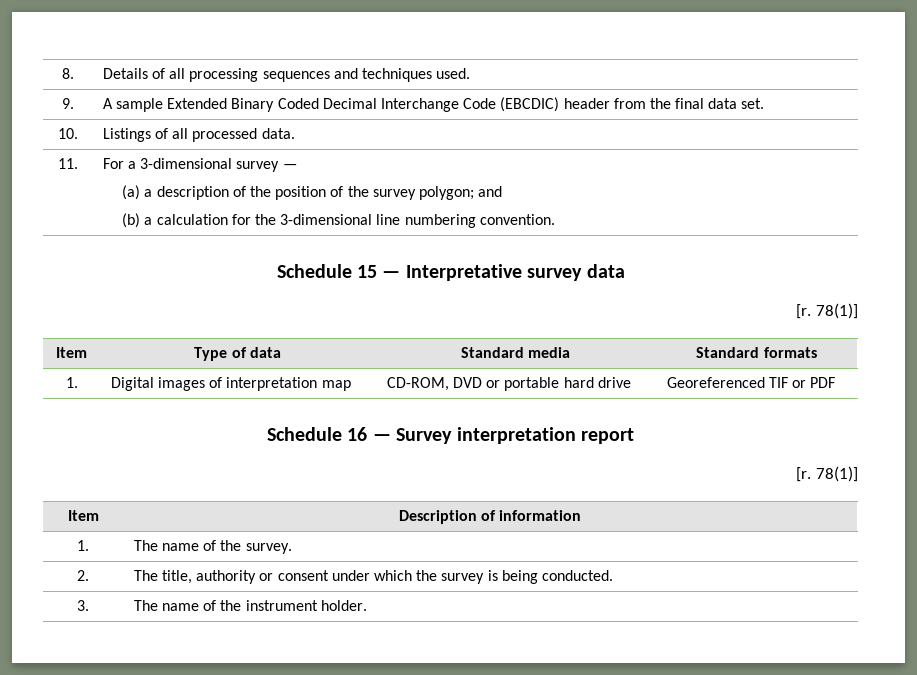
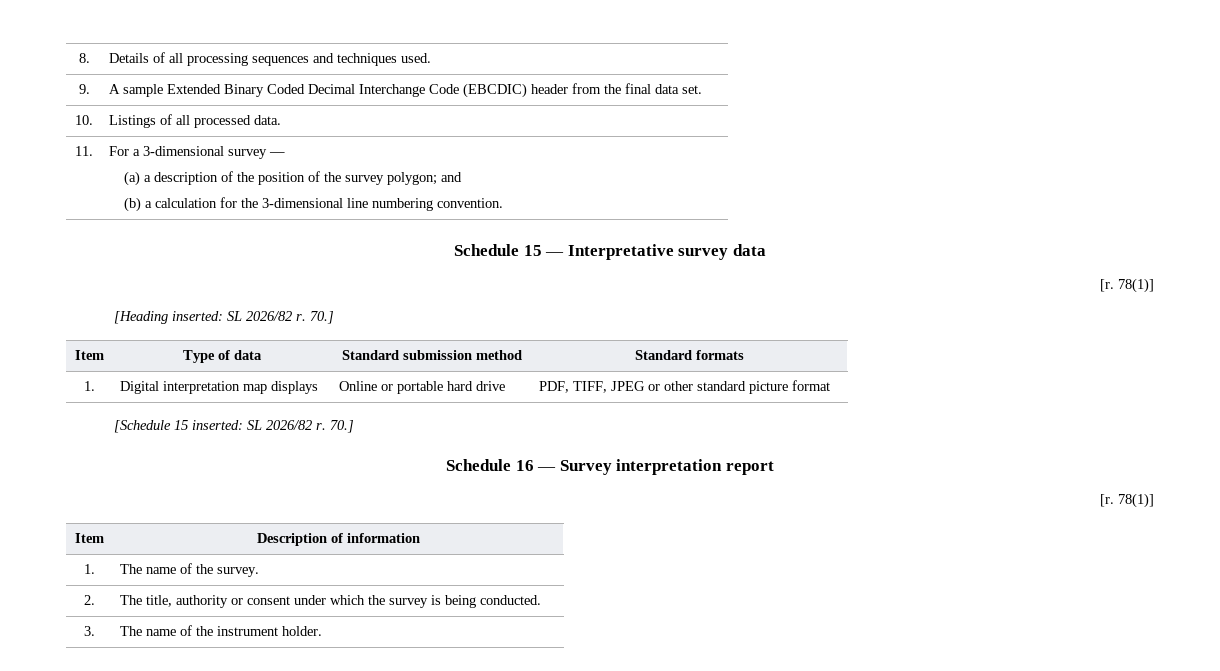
+ [Heading inserted: SL 2026/82 r. 70.]
- Item | Type of data | Standard media | Standard formats
+ Item | Type of data | Standard submission method | Standard formats
- 1. | Digital images of interpretation map | CD-ROM, DVD or portable hard drive | Georeferenced TIF or PDF
+ 1. | Digital interpretation map displays | Online or portable hard drive | PDF, TIFF, JPEG or other standard picture format
+ [Schedule 15 inserted: SL 2026/82 r. 70.]

